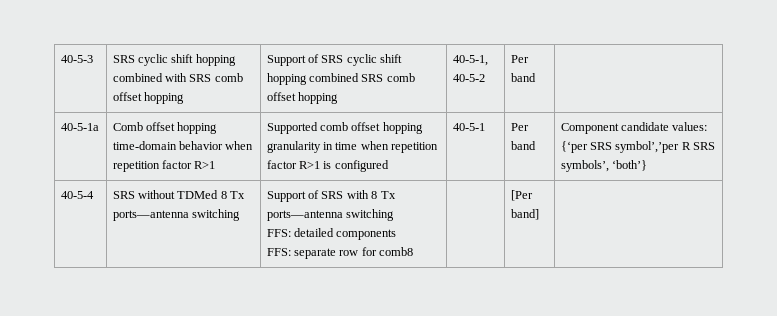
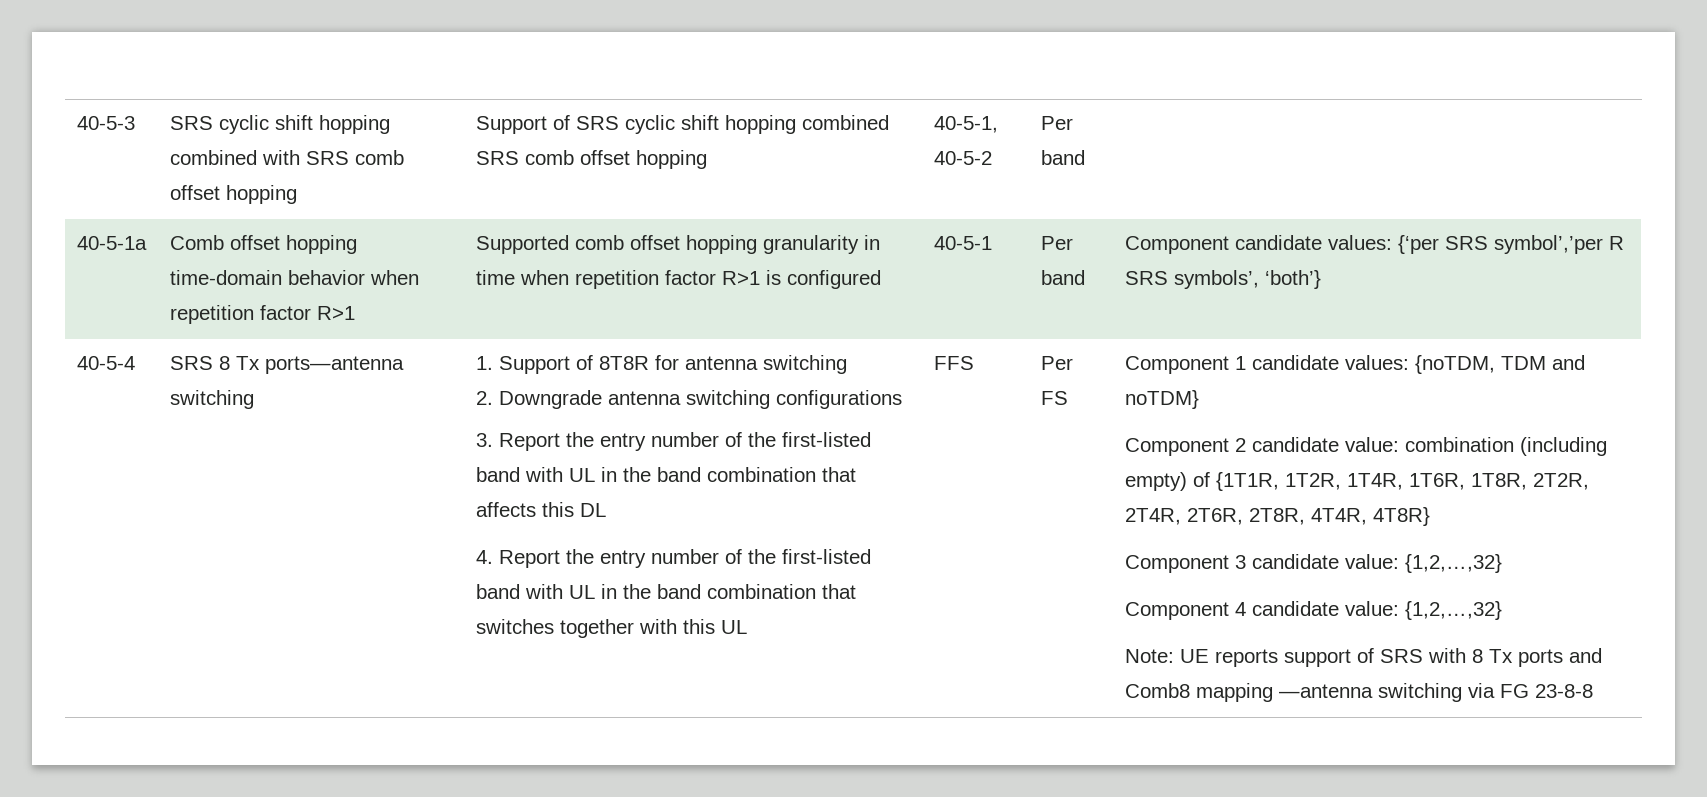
- SRS without TDMed 8 Tx ports—antenna switching
+ SRS 8 Tx ports—antenna switching
- Support of SRS with 8 Tx ports—antenna switching
- FFS: detailed components
- FFS: separate row for comb8 | | [Per band]
+ 1. Support of 8T8R for antenna switching
+ 2. Downgrade antenna switching configurations
+ 3. Report the entry number of the first-listed band with UL in the band combination that affects this DL
+ 4. Report the entry number of the first-listed band with UL in the band combination that switches together with this UL | FFS | Per FS | Component 1 candidate values: {noTDM, TDM and noTDM}
+ Component 2 candidate value: combination (including empty) of {1T1R, 1T2R, 1T4R, 1T6R, 1T8R, 2T2R, 2T4R, 2T6R, 2T8R, 4T4R, 4T8R}
+ Component 3 candidate value: {1,2,…,32}
+ Component 4 candidate value: {1,2,…,32}
+ Note: UE reports support of SRS with 8 Tx ports and Comb8 mapping —antenna switching via FG 23-8-8

